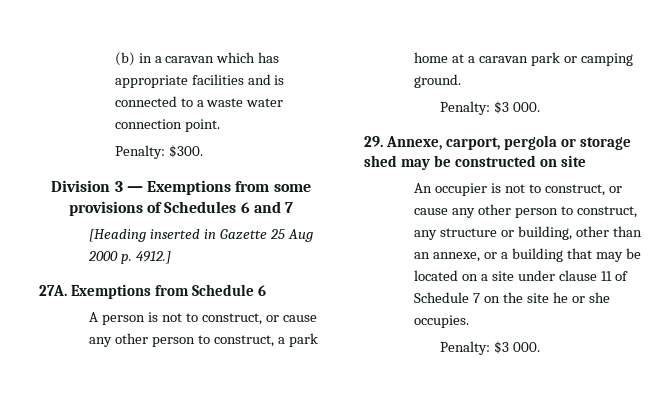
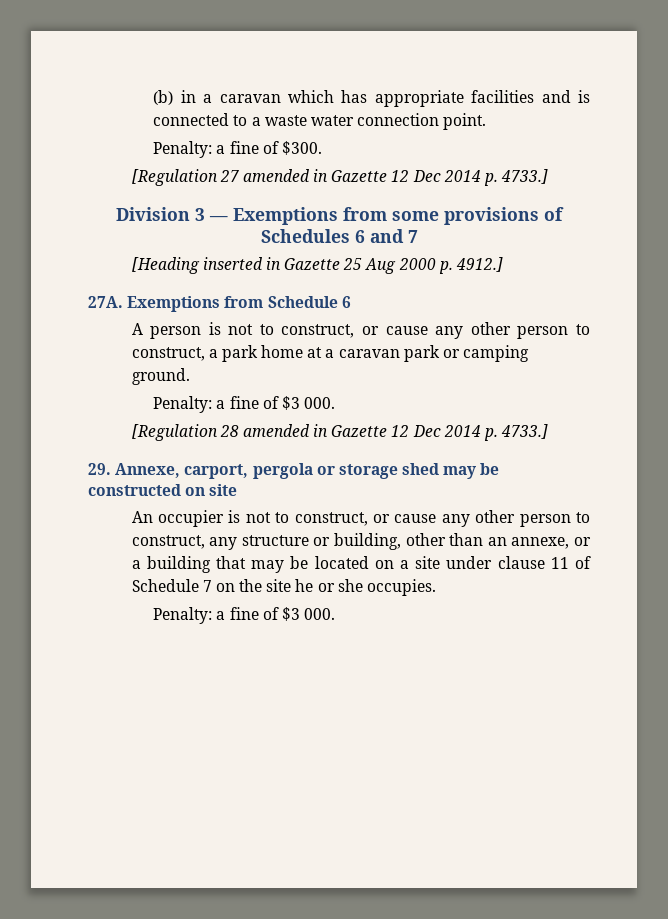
- Penalty: $300.
+ Penalty: a fine of $300.
+ [Regulation 27 amended in Gazette 12 Dec 2014 p. 4733.]
  A person is not to construct, or cause any other person to construct, a park home at a caravan park or camping ground.
- Penalty: $3 000.
+ Penalty: a fine of $3 000.
+ [Regulation 28 amended in Gazette 12 Dec 2014 p. 4733.]
  An occupier is not to construct, or cause any other person to construct, any structure or building, other than an annexe, or a building that may be located on a site under clause 11 of Schedule 7 on the site he or she occupies.
- Penalty: $3 000.
+ Penalty: a fine of $3 000.

